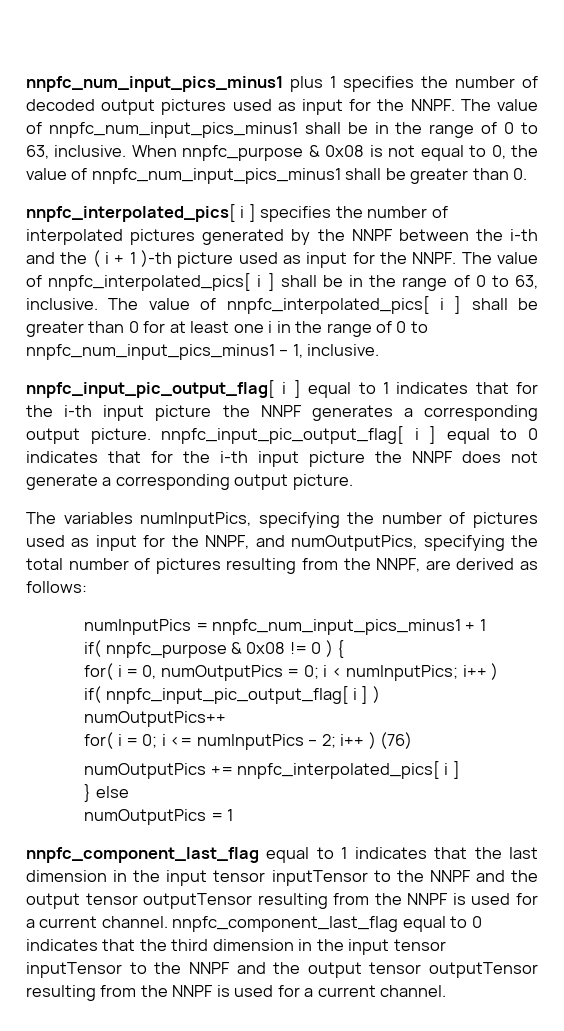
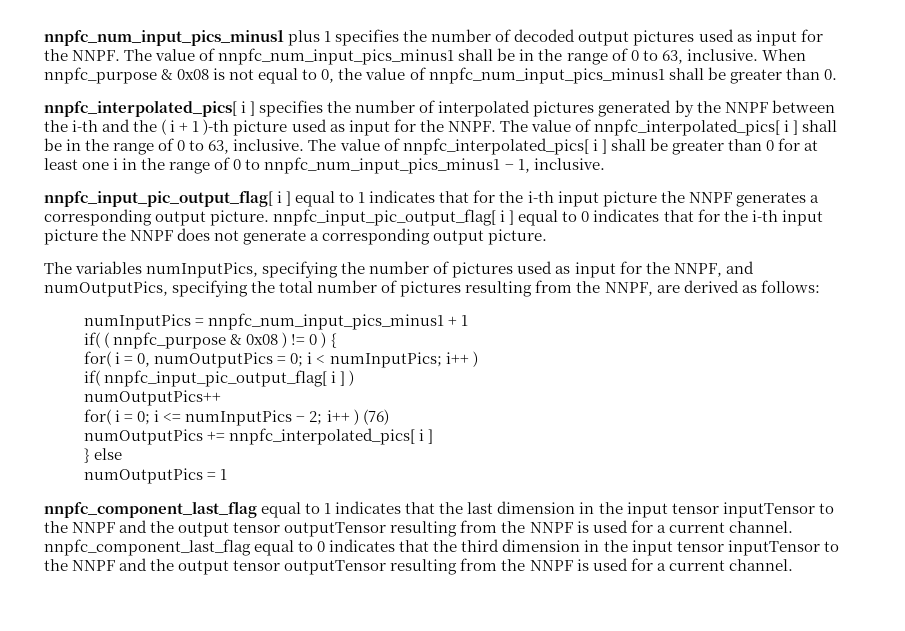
- if( nnpfc_purpose & 0x08 != 0 ) {
+ if( ( nnpfc_purpose & 0x08 ) != 0 ) {

